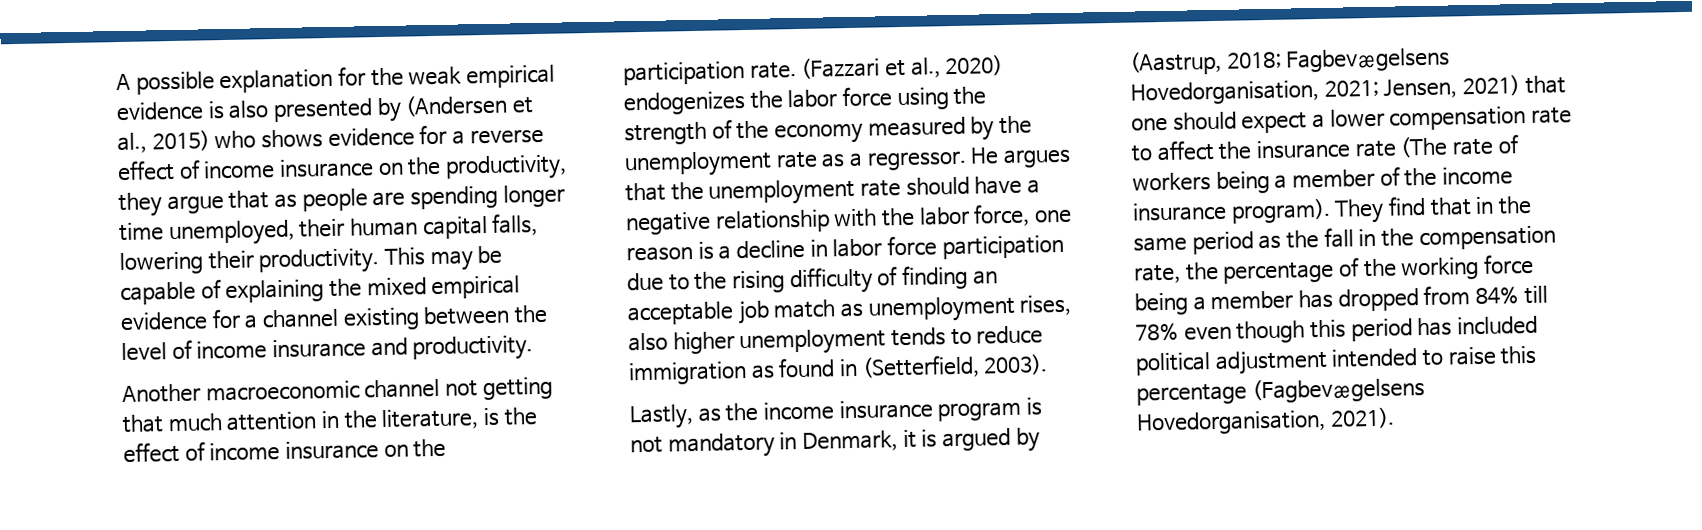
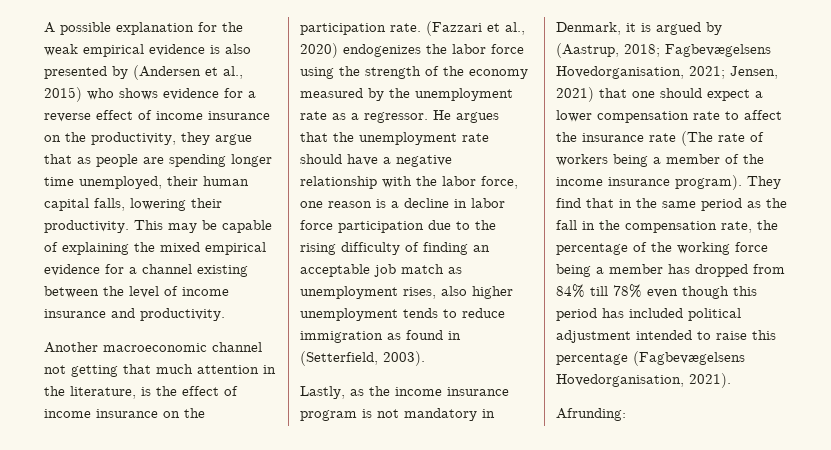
+ Afrunding:

